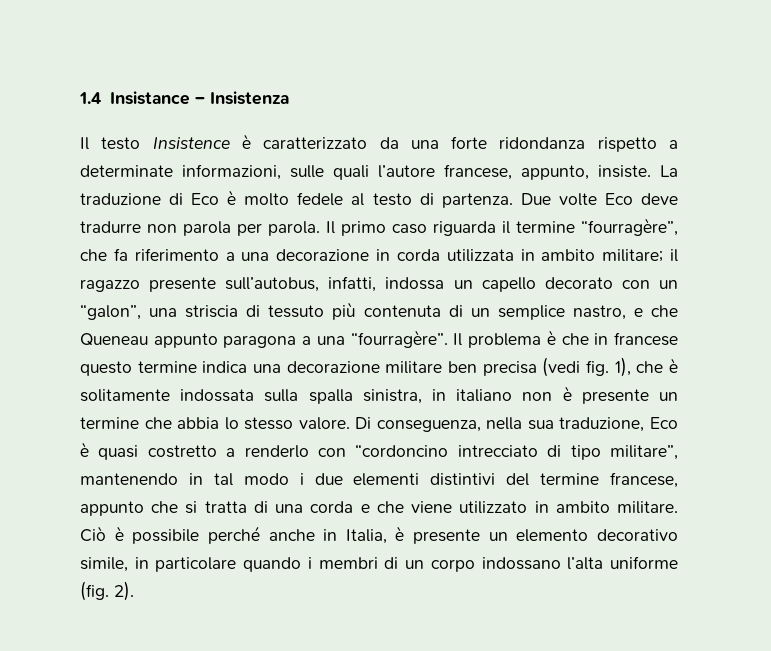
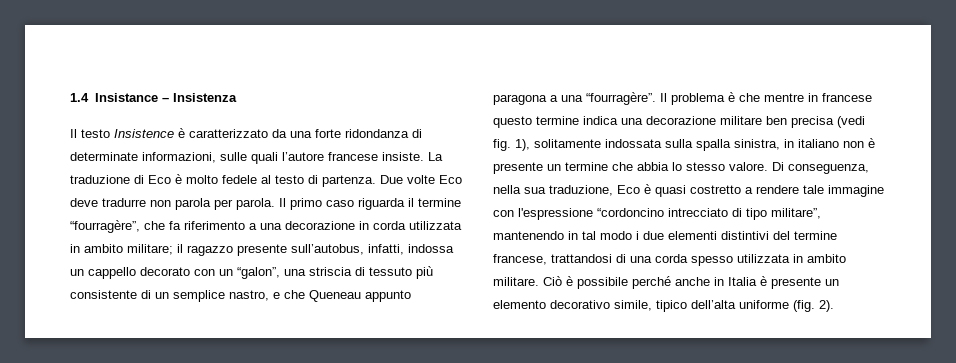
- Il testo Insistence è caratterizzato da una forte ridondanza rispetto a determinate informazioni, sulle quali l’autore francese, appunto, insiste.
+ Il testo Insistence è caratterizzato da una forte ridondanza di determinate informazioni, sulle quali l’autore francese insiste.
- Il primo caso riguarda il termine “fourragère”, che fa riferimento a una decorazione in corda utilizzata in ambito militare; il ragazzo presente sull’autobus, infatti, indossa un capello decorato con un “galon”, una striscia di tessuto più contenuta di un semplice nastro, e che Queneau appunto paragona a una “fourragère”.
+ Il primo caso riguarda il termine “fourragère”, che fa riferimento a una decorazione in corda utilizzata in ambito militare; il ragazzo presente sull’autobus, infatti, indossa un cappello decorato con un “galon”, una striscia di tessuto più consistente di un semplice nastro, e che Queneau appunto paragona a una “fourragère”.
- Il problema è che in francese questo termine indica una decorazione militare ben precisa (vedi fig. 1), che è solitamente indossata sulla spalla sinistra, in italiano non è presente un termine che abbia lo stesso valore.
+ Il problema è che mentre in francese questo termine indica una decorazione militare ben precisa (vedi fig. 1), solitamente indossata sulla spalla sinistra, in italiano non è presente un termine che abbia lo stesso valore.
- Di conseguenza, nella sua traduzione, Eco è quasi costretto a renderlo con “cordoncino intrecciato di tipo militare”, mantenendo in tal modo i due elementi distintivi del termine francese, appunto che si tratta di una corda e che viene utilizzato in ambito militare.
+ Di conseguenza, nella sua traduzione, Eco è quasi costretto a rendere tale immagine con l'espressione “cordoncino intrecciato di tipo militare”, mantenendo in tal modo i due elementi distintivi del termine francese, trattandosi di una corda spesso utilizzata in ambito militare.
- Ciò è possibile perché anche in Italia, è presente un elemento decorativo simile, in particolare quando i membri di un corpo indossano l’alta uniforme (fig. 2).
+ Ciò è possibile perché anche in Italia è presente un elemento decorativo simile, tipico dell’alta uniforme (fig. 2).

